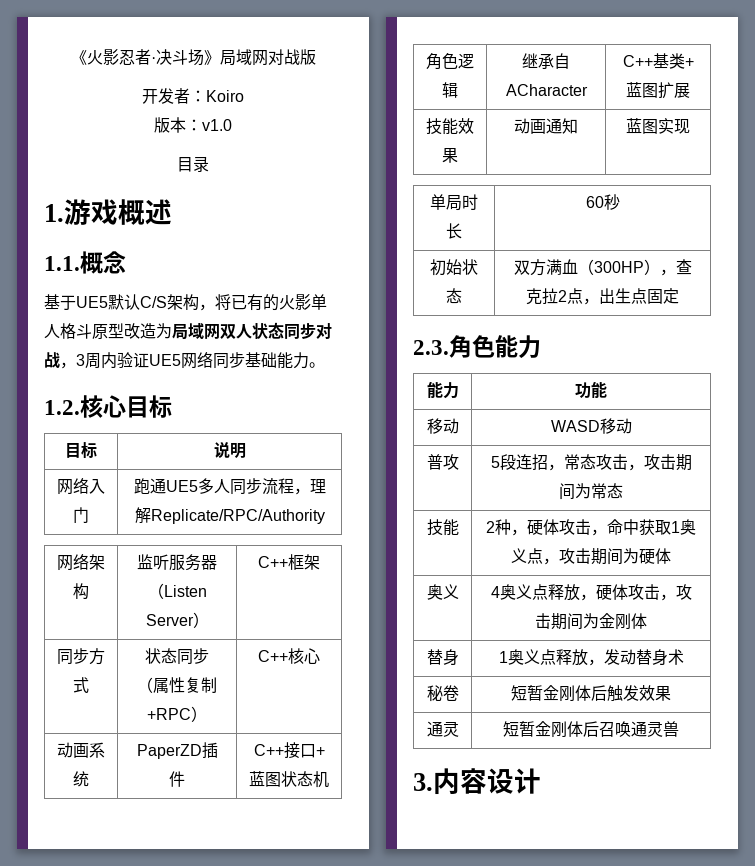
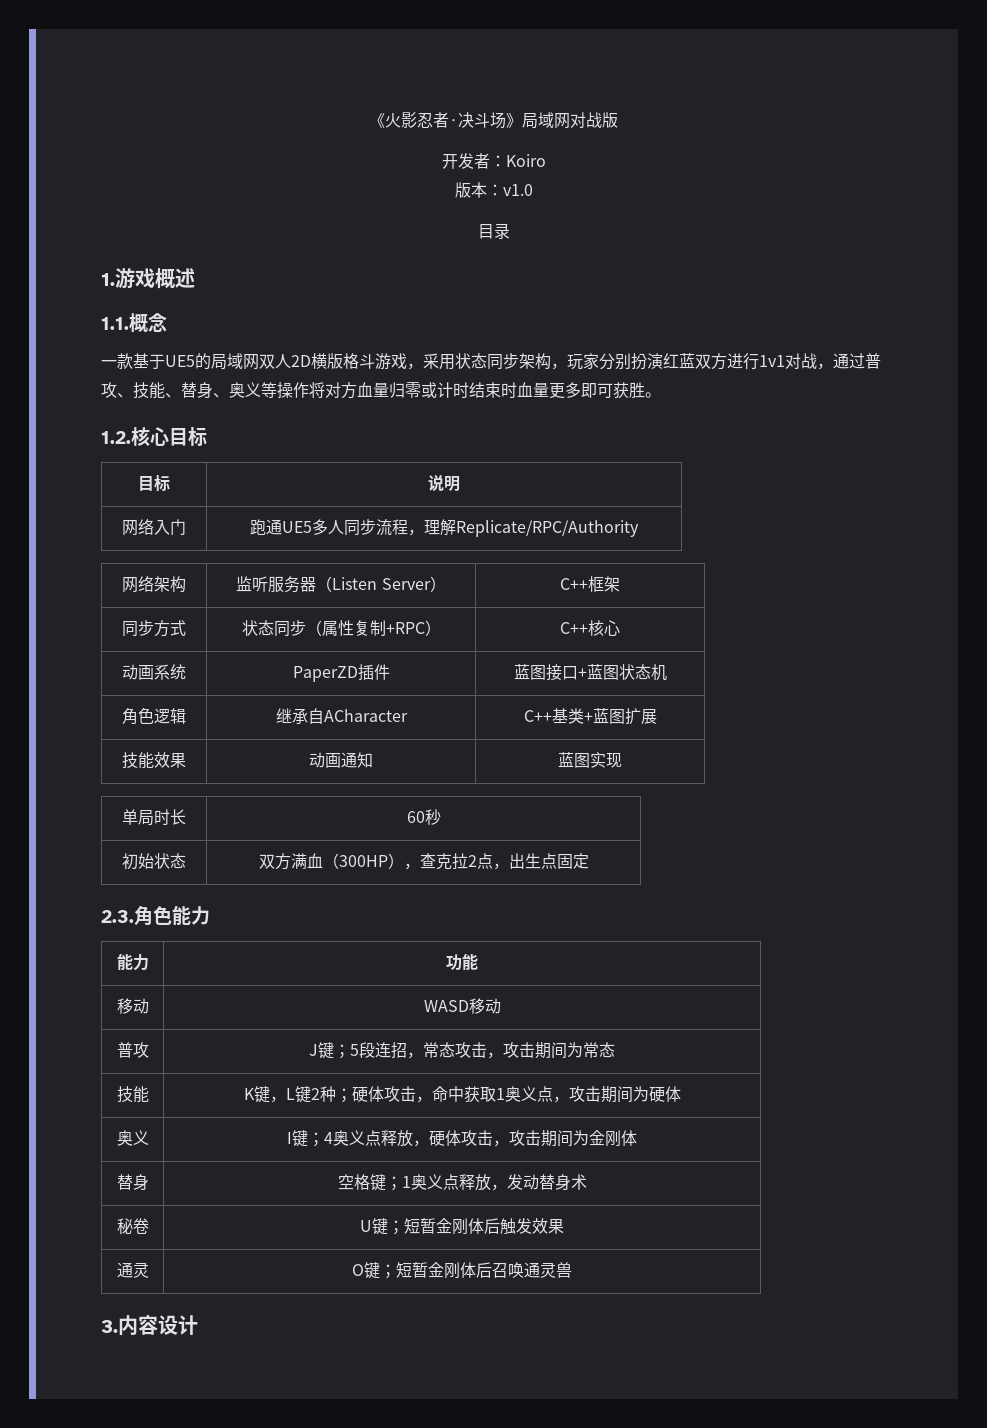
- 基于UE5默认C/S架构，将已有的火影单人格斗原型改造为局域网双人状态同步对战，3周内验证UE5网络同步基础能力。
+ 一款基于UE5的局域网双人2D横版格斗游戏，采用状态同步架构，玩家分别扮演红蓝双方进行1v1对战，通过普攻、技能、替身、奥义等操作将对方血量归零或计时结束时血量更多即可获胜。
- 动画系统 | PaperZD插件 | C++接口+蓝图状态机
+ 动画系统 | PaperZD插件 | 蓝图接口+蓝图状态机
- 普攻 | 5段连招，常态攻击，攻击期间为常态
+ 普攻 | J键；5段连招，常态攻击，攻击期间为常态
- 技能 | 2种，硬体攻击，命中获取1奥义点，攻击期间为硬体
+ 技能 | K键，L键2种；硬体攻击，命中获取1奥义点，攻击期间为硬体
- 奥义 | 4奥义点释放，硬体攻击，攻击期间为金刚体
+ 奥义 | I键；4奥义点释放，硬体攻击，攻击期间为金刚体
- 替身 | 1奥义点释放，发动替身术
+ 替身 | 空格键；1奥义点释放，发动替身术
- 秘卷 | 短暂金刚体后触发效果
+ 秘卷 | U键；短暂金刚体后触发效果
- 通灵 | 短暂金刚体后召唤通灵兽
+ 通灵 | O键；短暂金刚体后召唤通灵兽

